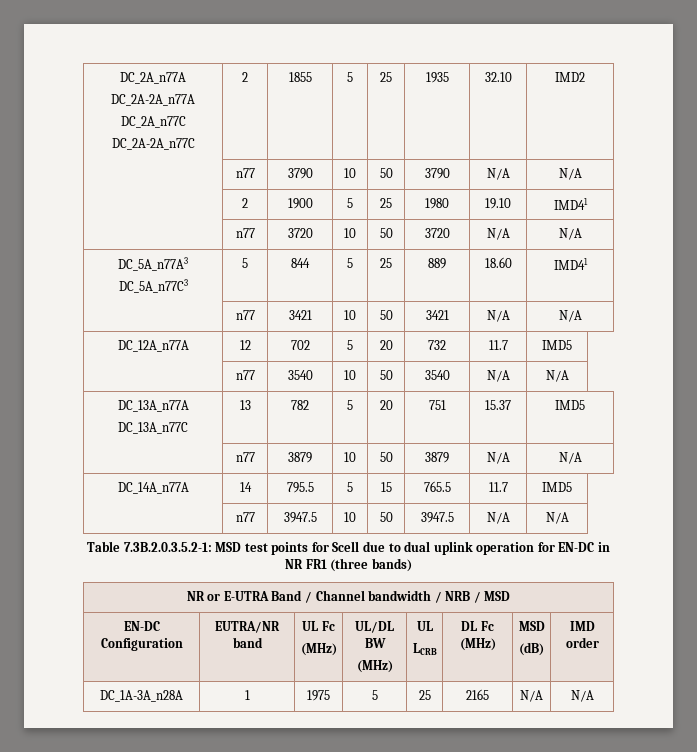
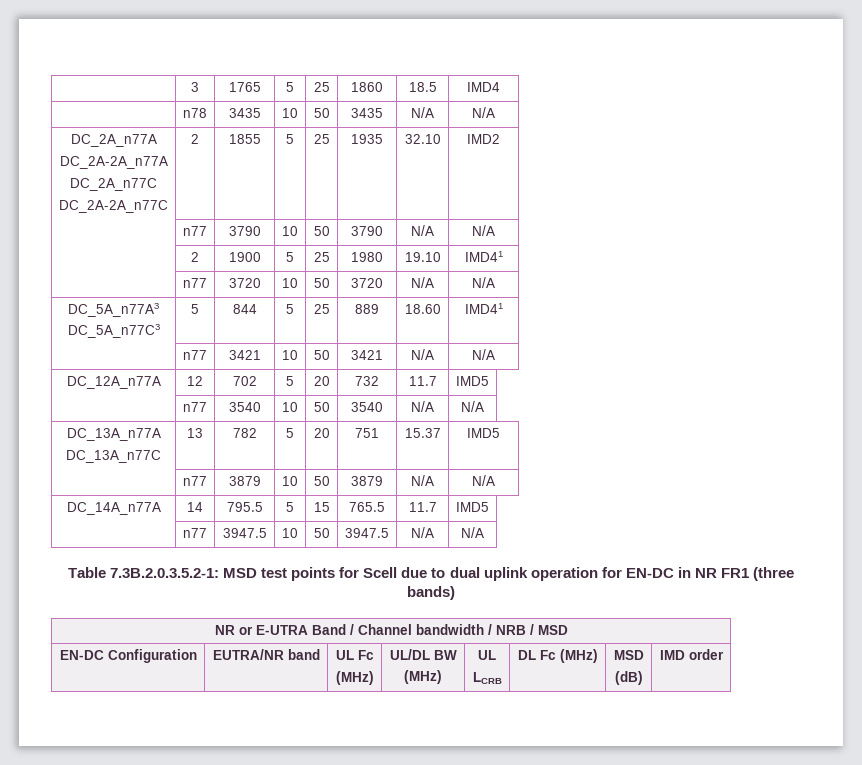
+ | 3 | 1765 | 5 | 25 | 1860 | 18.5 | IMD4
+ | n78 | 3435 | 10 | 50 | 3435 | N/A | N/A
- DC_1A-3A_n28A | 1 | 1975 | 5 | 25 | 2165 | N/A | N/A

